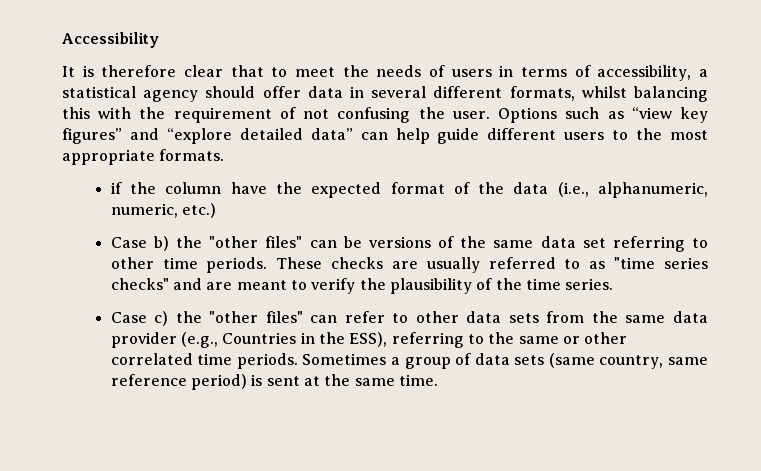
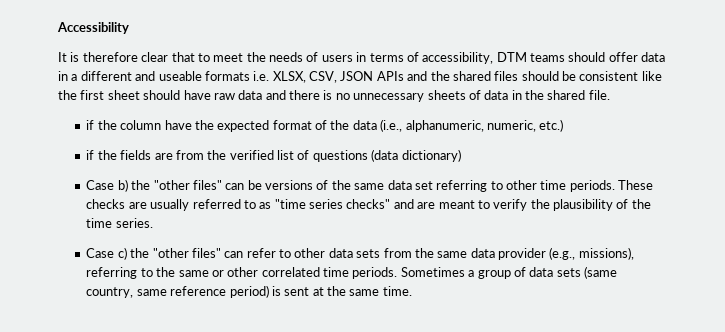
- It is therefore clear that to meet the needs of users in terms of accessibility, a statistical agency should offer data in several different formats, whilst balancing this with the requirement of not confusing the user. Options such as “view key figures” and “explore detailed data” can help guide different users to the most appropriate formats.
+ It is therefore clear that to meet the needs of users in terms of accessibility, DTM teams should offer data in a different and useable formats i.e. XLSX, CSV, JSON APIs and the shared files should be consistent like the first sheet should have raw data and there is no unnecessary sheets of data in the shared file.
+ if the fields are from the verified list of questions (data dictionary)
- Case c) the "other files" can refer to other data sets from the same data provider (e.g., Countries in the ESS), referring to the same or other correlated time periods.
+ Case c) the "other files" can refer to other data sets from the same data provider (e.g., missions), referring to the same or other correlated time periods.

